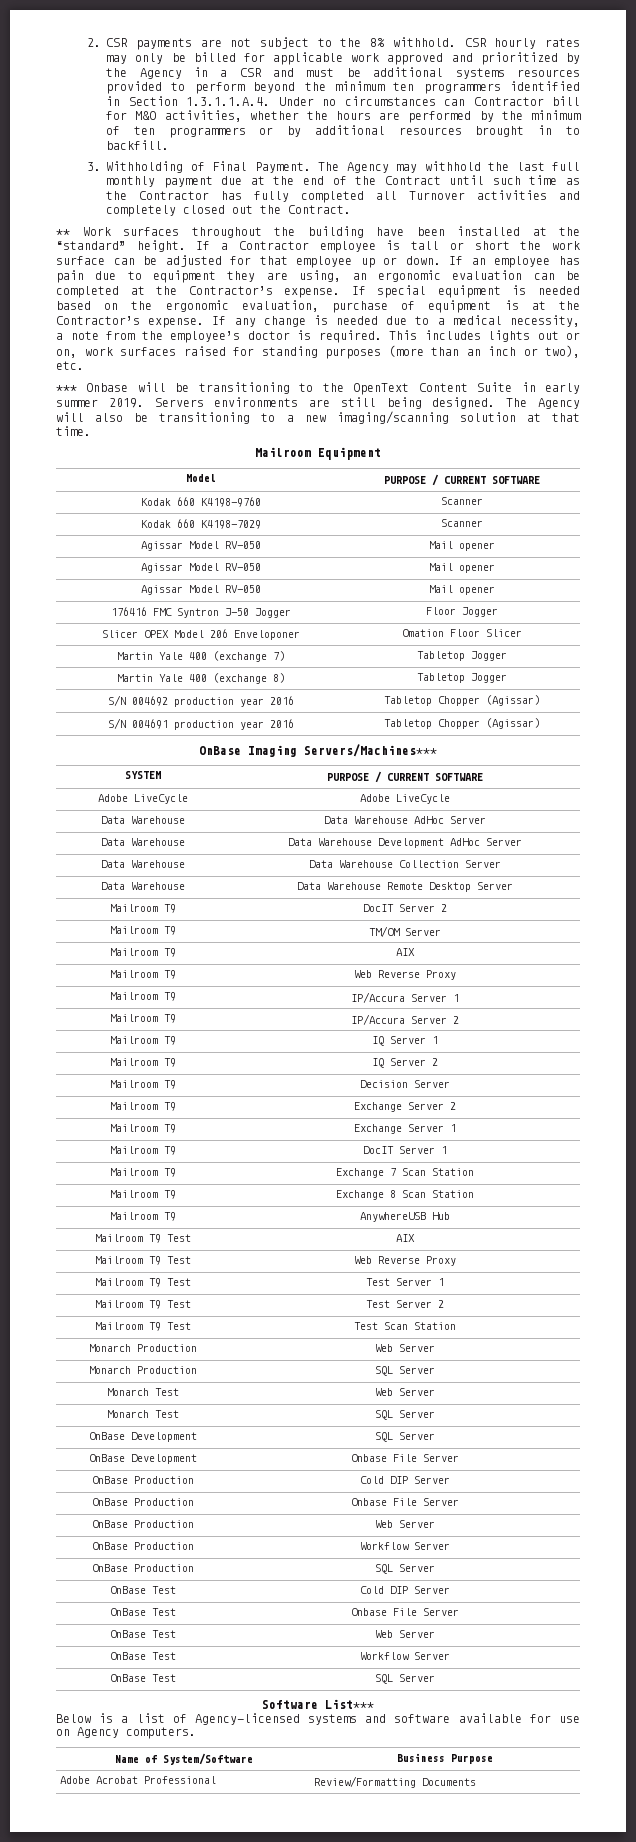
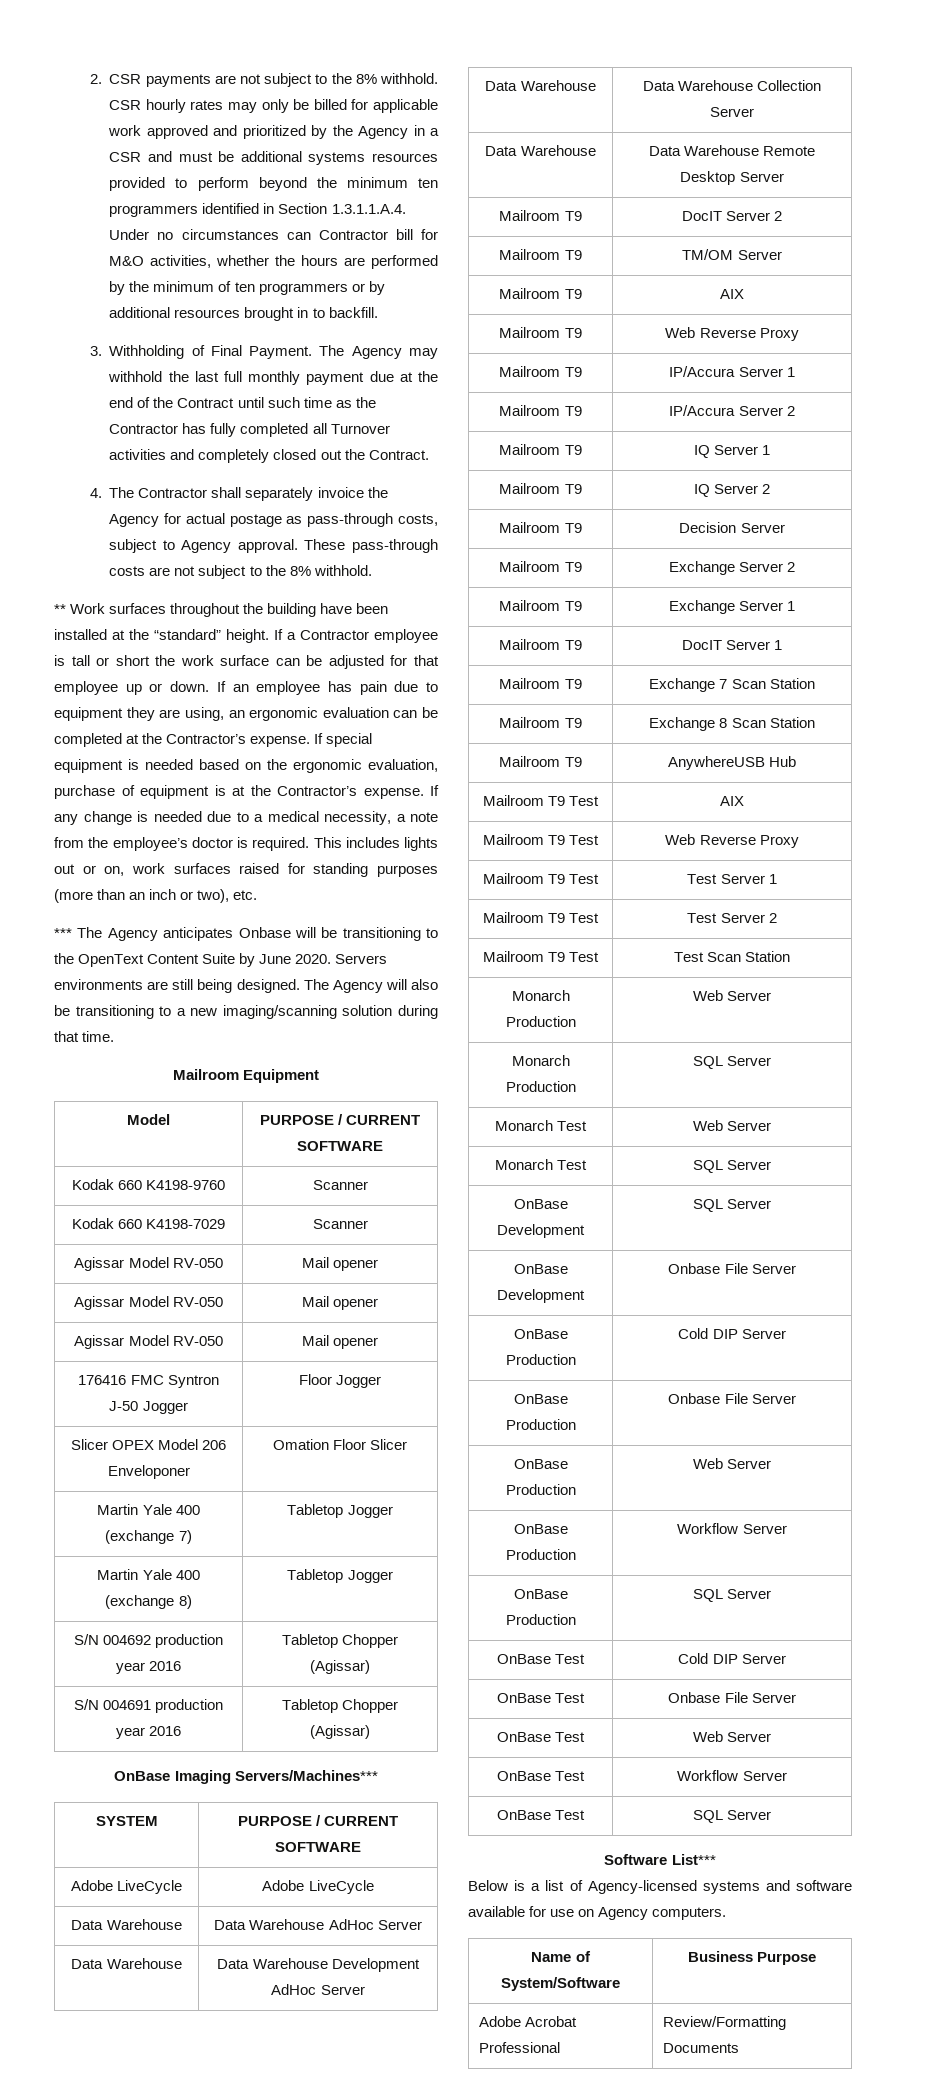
+ 4. The Contractor shall separately invoice the Agency for actual postage as pass-through costs, subject to Agency approval. These pass-through costs are not subject to the 8% withhold.
- *** Onbase will be transitioning to the OpenText Content Suite in early summer 2019.
+ *** The Agency anticipates Onbase will be transitioning to the OpenText Content Suite by June 2020.
- The Agency will also be transitioning to a new imaging/scanning solution at that time.
+ The Agency will also be transitioning to a new imaging/scanning solution during that time.

